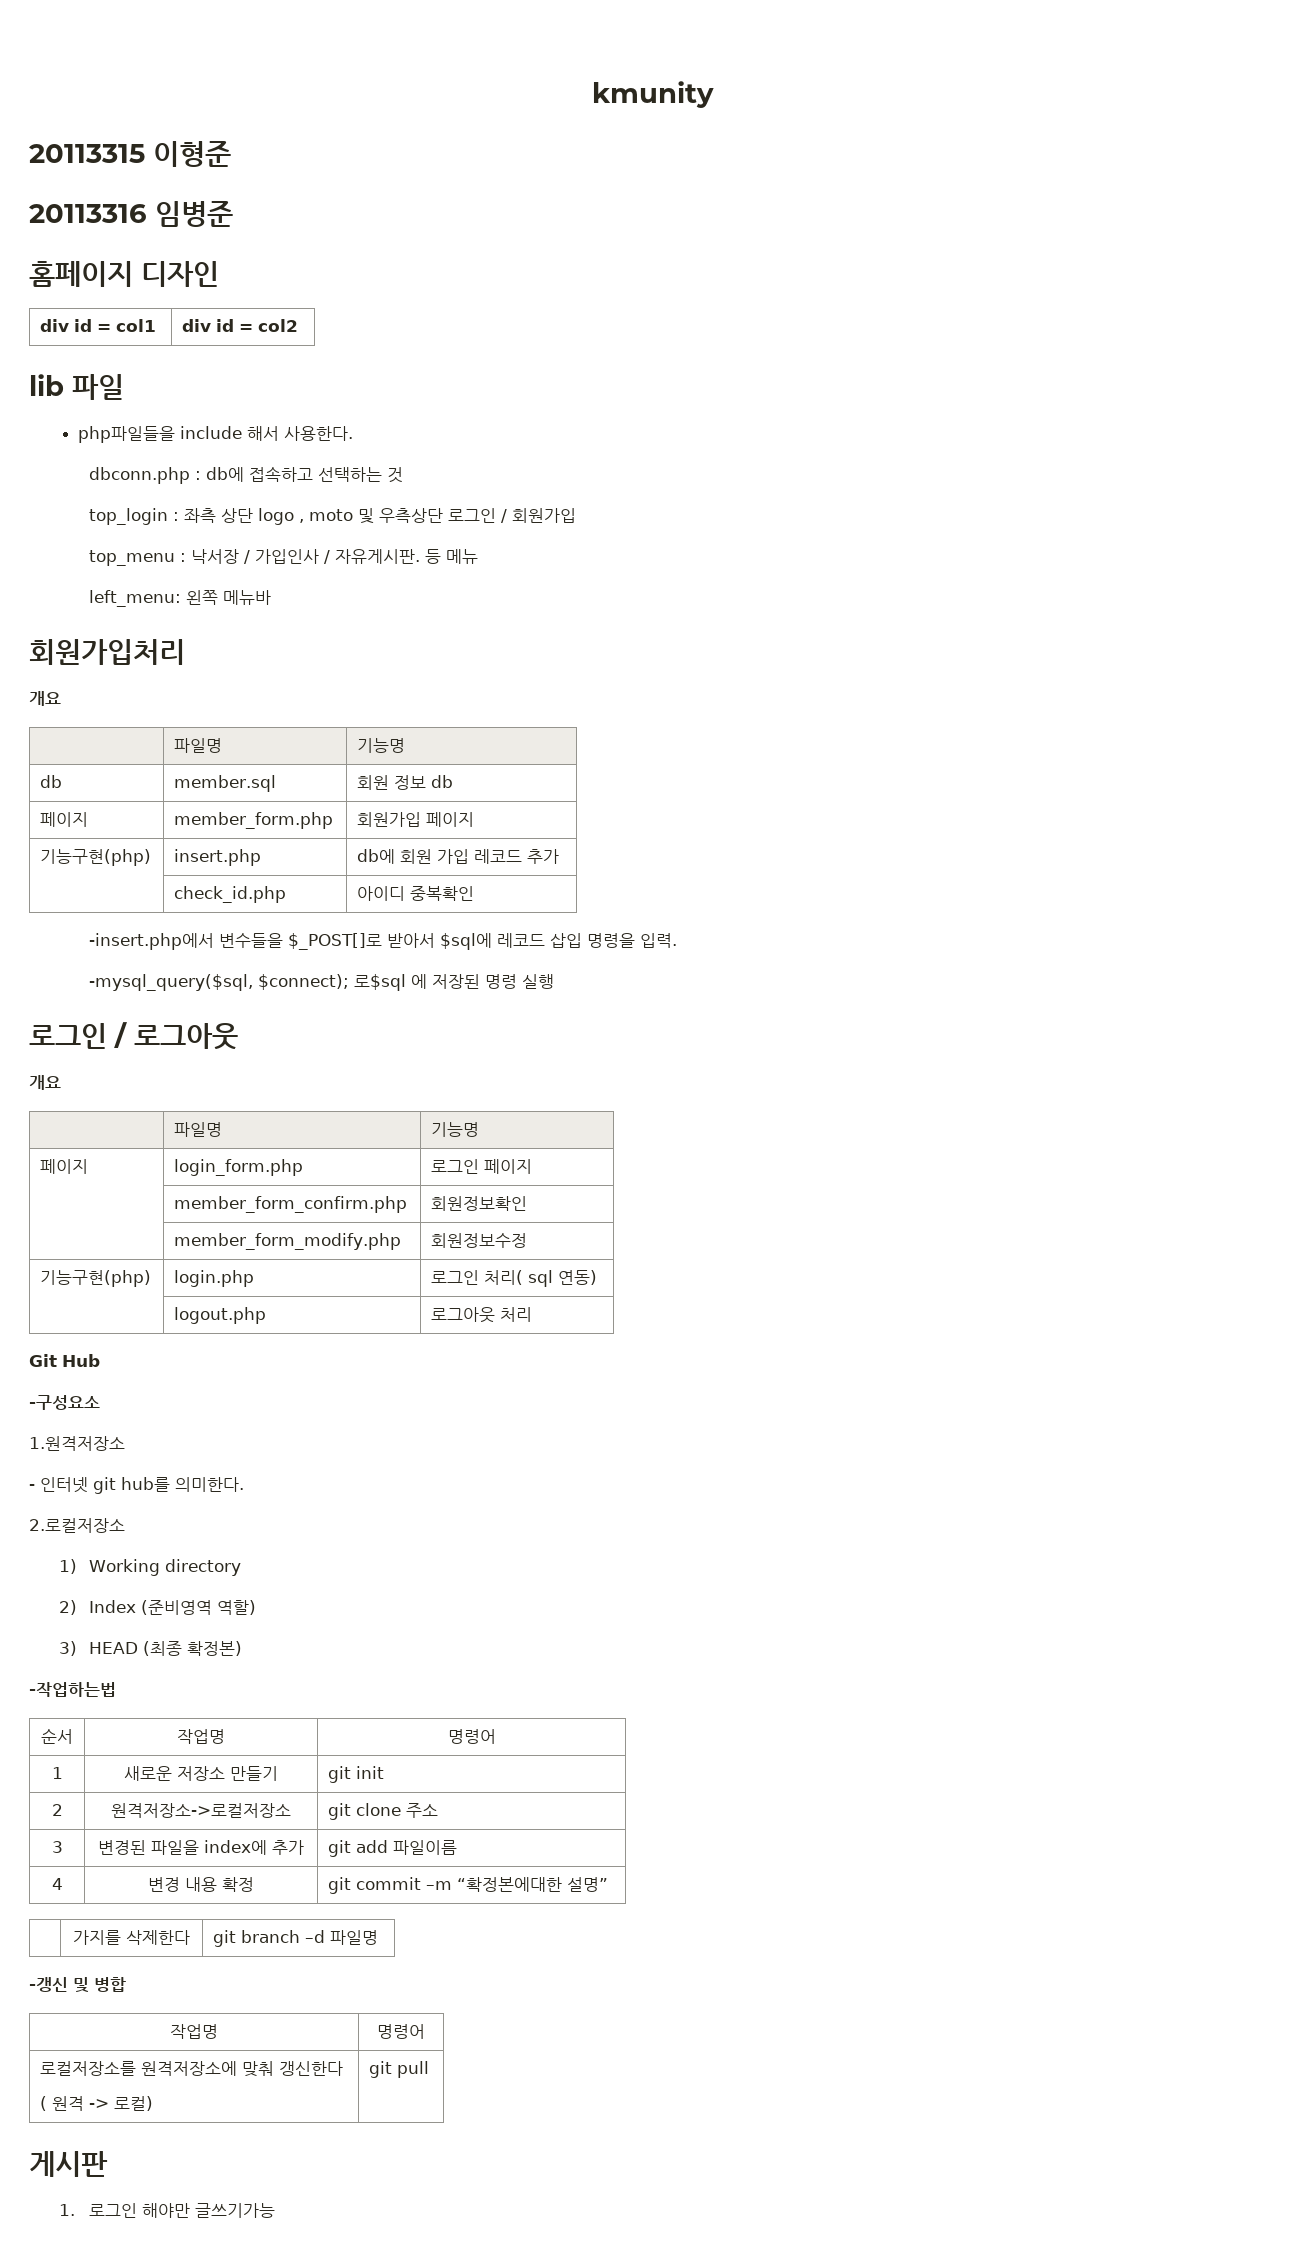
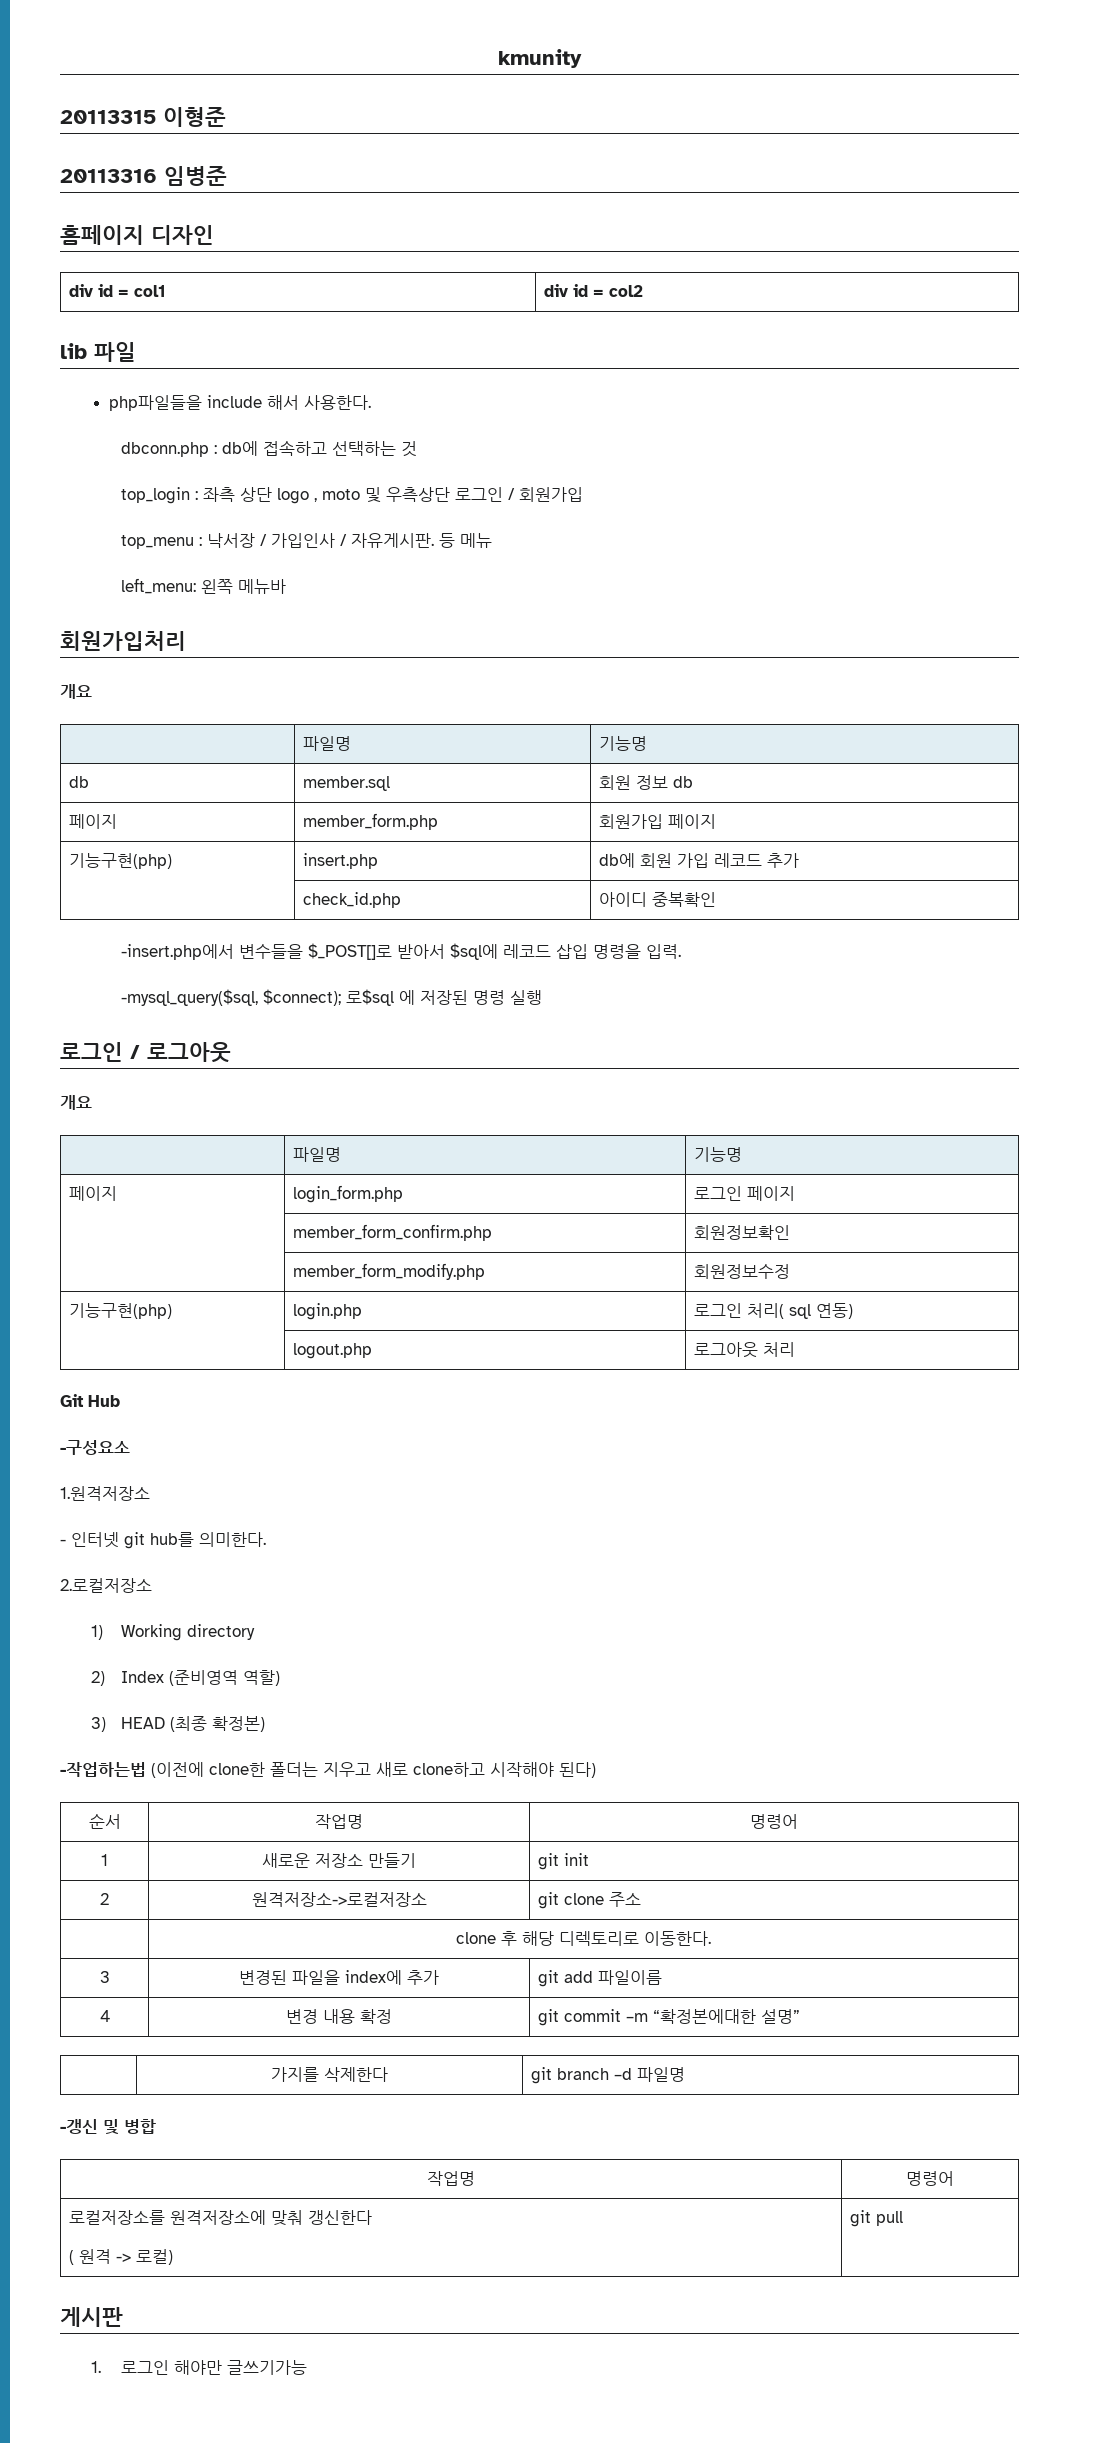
- -작업하는법
+ -작업하는법 (이전에 clone한 폴더는 지우고 새로 clone하고 시작해야 된다)
+ | clone 후 해당 디렉토리로 이동한다.

